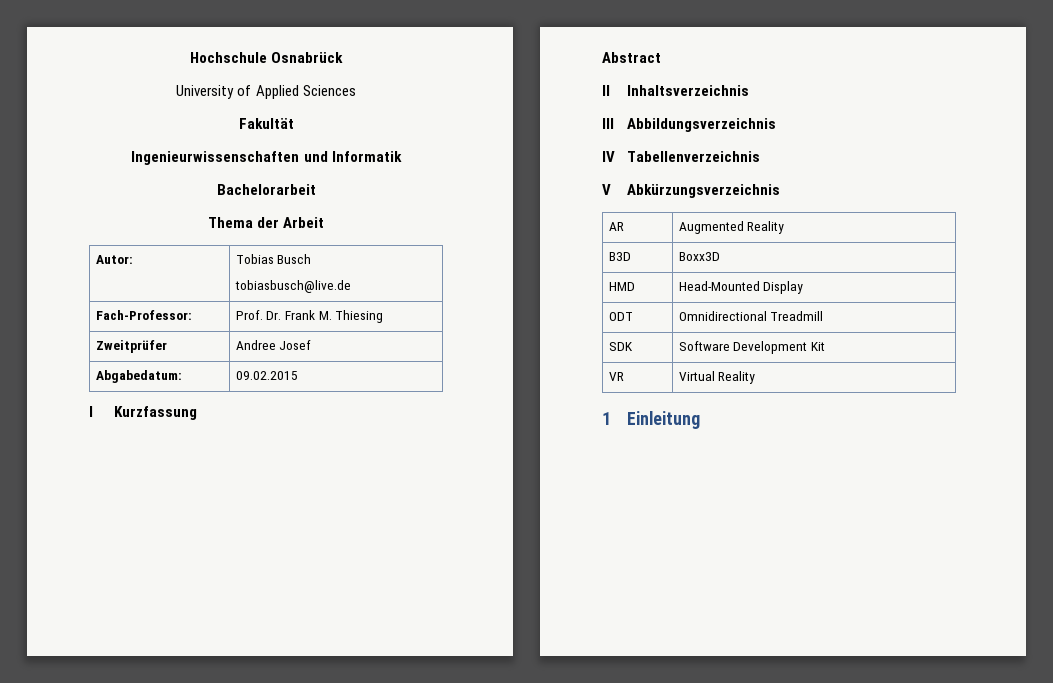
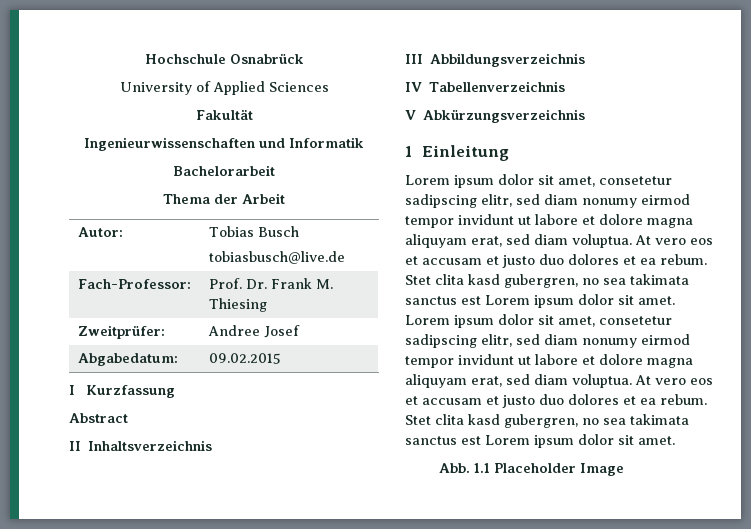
- Zweitprüfer | Andree Josef
+ Zweitprüfer: | Andree Josef
- AR | Augmented Reality
- B3D | Boxx3D
- HMD | Head-Mounted Display
- ODT | Omnidirectional Treadmill
- SDK | Software Development Kit
- VR | Virtual Reality
  1 Einleitung
+ Lorem ipsum dolor sit amet, consetetur sadipscing elitr, sed diam nonumy eirmod tempor invidunt ut labore et dolore magna aliquyam erat, sed diam voluptua. At vero eos et accusam et justo duo dolores et ea rebum. Stet clita kasd gubergren, no sea takimata sanctus est Lorem ipsum dolor sit amet. Lorem ipsum dolor sit amet, consetetur sadipscing elitr, sed diam nonumy eirmod tempor invidunt ut labore et dolore magna aliquyam erat, sed diam voluptua. At vero eos et accusam et justo duo dolores et ea rebum. Stet clita kasd gubergren, no sea takimata sanctus est Lorem ipsum dolor sit amet.
+ Abb. 1.1 Placeholder Image

